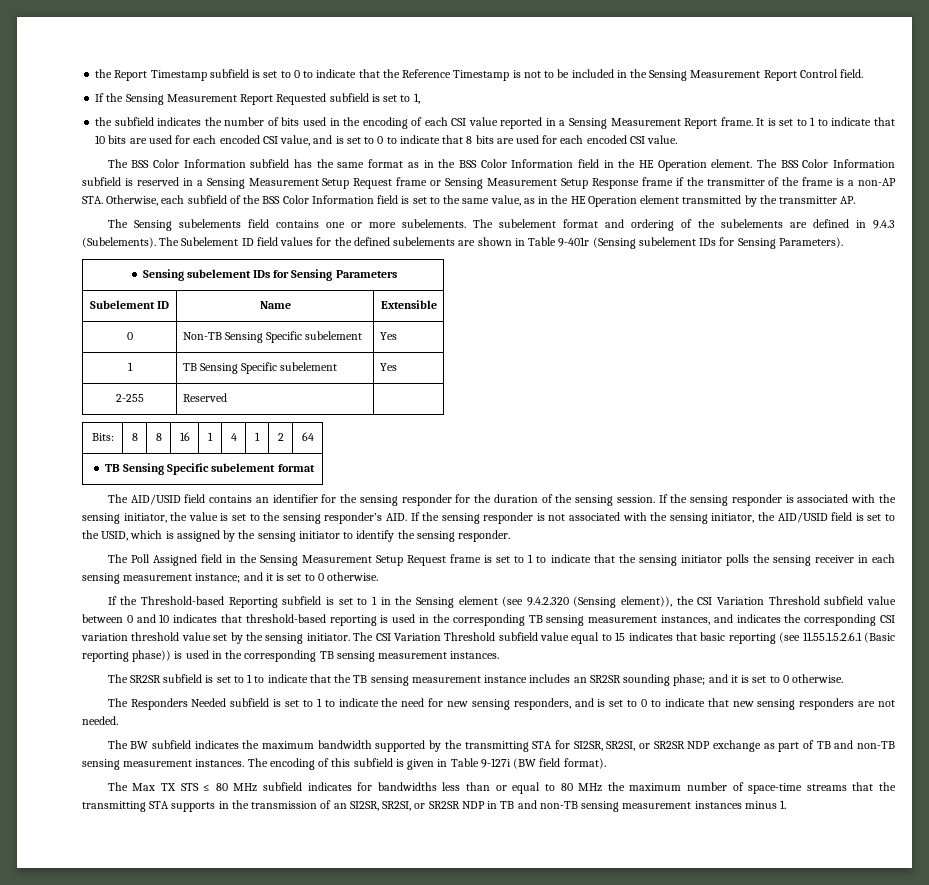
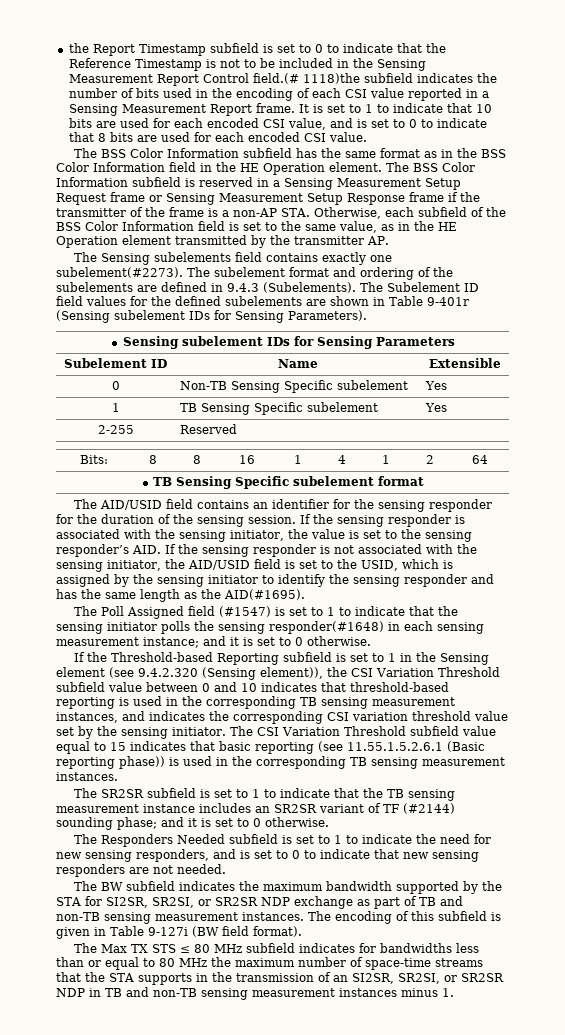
- the Report Timestamp subfield is set to 0 to indicate that the Reference Timestamp is not to be included in the Sensing Measurement Report Control field.
- If the Sensing Measurement Report Requested subfield is set to 1,
- the subfield indicates the number of bits used in the encoding of each CSI value reported in a Sensing Measurement Report frame.
+ the Report Timestamp subfield is set to 0 to indicate that the Reference Timestamp is not to be included in the Sensing Measurement Report Control field.(# 1118)the subfield indicates the number of bits used in the encoding of each CSI value reported in a Sensing Measurement Report frame.
- The Sensing subelements field contains one or more subelements.
+ The Sensing subelements field contains exactly one subelement(#2273).
- If the sensing responder is associated with the sensing initiator, the value is set to the sensing responder’s AID. If the sensing responder is not associated with the sensing initiator, the AID/USID field is set to the USID, which is assigned by the sensing initiator to identify the sensing responder.
- The Poll Assigned field in the Sensing Measurement Setup Request frame is set to 1 to indicate that the sensing initiator polls the sensing receiver in each sensing measurement instance;
+ If the sensing responder is associated with the sensing initiator, the value is set to the sensing responder’s AID. If the sensing responder is not associated with the sensing initiator, the AID/USID field is set to the USID, which is assigned by the sensing initiator to identify the sensing responder and has the same length as the AID(#1695).
+ The Poll Assigned field (#1547) is set to 1 to indicate that the sensing initiator polls the sensing responder(#1648) in each sensing measurement instance;
- The SR2SR subfield is set to 1 to indicate that the TB sensing measurement instance includes an SR2SR sounding phase; and it is set to 0 otherwise.
+ The SR2SR subfield is set to 1 to indicate that the TB sensing measurement instance includes an SR2SR variant of TF (#2144) sounding phase; and it is set to 0 otherwise.
- The BW subfield indicates the maximum bandwidth supported by the transmitting STA for SI2SR, SR2SI, or SR2SR NDP exchange as part of TB and non-TB sensing measurement instances.
+ The BW subfield indicates the maximum bandwidth supported by the STA for SI2SR, SR2SI, or SR2SR NDP exchange as part of TB and non-TB sensing measurement instances.
- The Max TX STS ≤ 80 MHz subfield indicates for bandwidths less than or equal to 80 MHz the maximum number of space-time streams that the transmitting STA supports in the transmission of an SI2SR, SR2SI, or SR2SR NDP in TB and non-TB sensing measurement instances minus 1.
+ The Max TX STS ≤ 80 MHz subfield indicates for bandwidths less than or equal to 80 MHz the maximum number of space-time streams that the STA supports in the transmission of an SI2SR, SR2SI, or SR2SR NDP in TB and non-TB sensing measurement instances minus 1.

